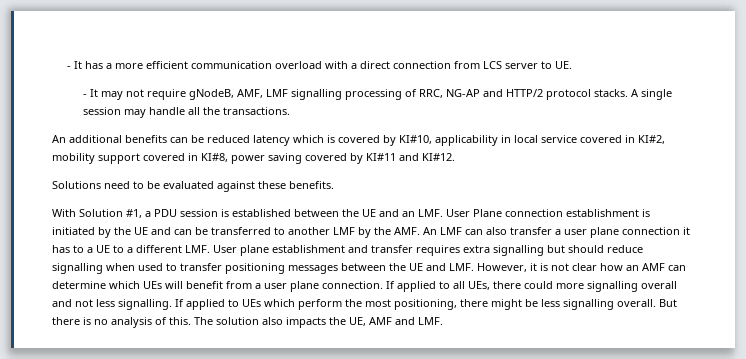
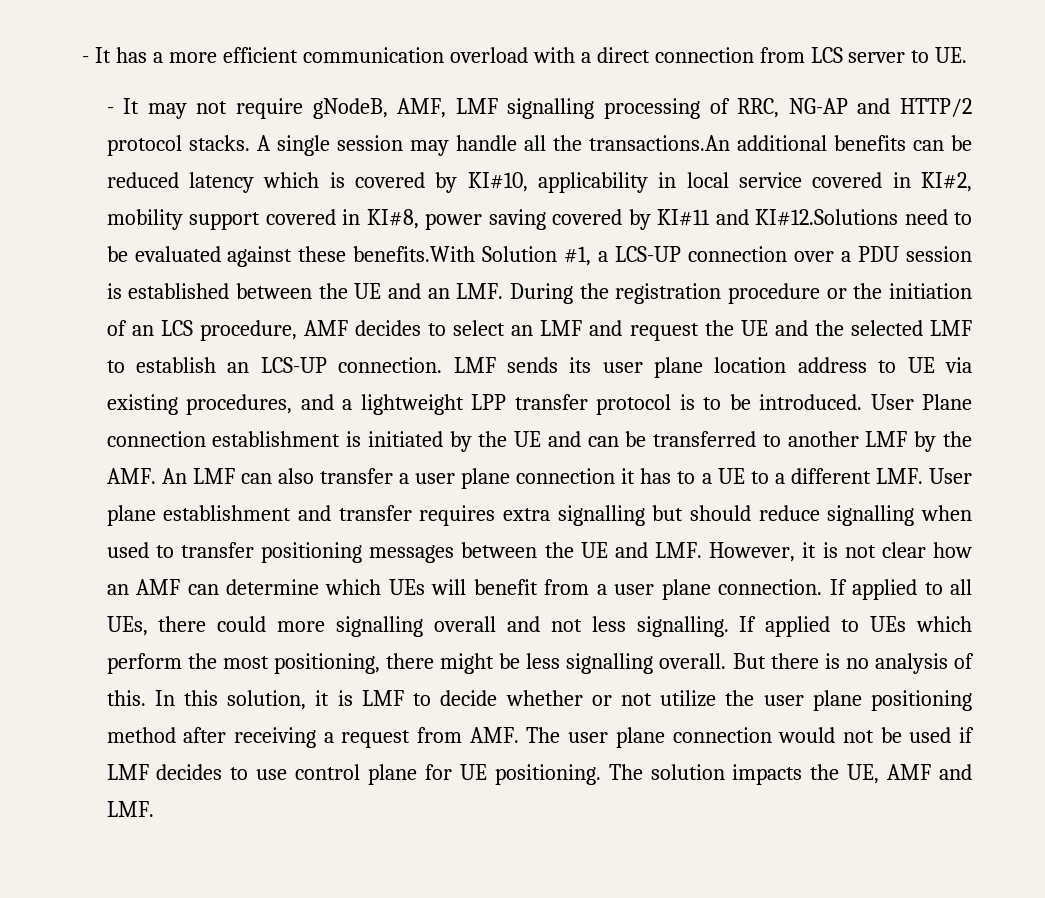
- A single session may handle all the transactions.
- An additional benefits can be reduced latency which is covered by KI#10, applicability in local service covered in KI#2, mobility support covered in KI#8, power saving covered by KI#11 and KI#12.
- Solutions need to be evaluated against these benefits.
- With Solution #1, a PDU session is established between the UE and an LMF. User Plane connection establishment is initiated by the UE and can be transferred to another LMF by the AMF. An LMF can also transfer a user plane connection it has to a UE to a different LMF. User plane establishment and transfer requires extra signalling but should reduce signalling when used to transfer positioning messages between the UE and LMF. However, it is not clear how an AMF can determine which UEs will benefit from a user plane connection.
+ A single session may handle all the transactions.An additional benefits can be reduced latency which is covered by KI#10, applicability in local service covered in KI#2, mobility support covered in KI#8, power saving covered by KI#11 and KI#12.Solutions need to be evaluated against these benefits.With Solution #1, a LCS-UP connection over a PDU session is established between the UE and an LMF. During the registration procedure or the initiation of an LCS procedure, AMF decides to select an LMF and request the UE and the selected LMF to establish an LCS-UP connection. LMF sends its user plane location address to UE via existing procedures, and a lightweight LPP transfer protocol is to be introduced. User Plane connection establishment is initiated by the UE and can be transferred to another LMF by the AMF. An LMF can also transfer a user plane connection it has to a UE to a different LMF. User plane establishment and transfer requires extra signalling but should reduce signalling when used to transfer positioning messages between the UE and LMF. However, it is not clear how an AMF can determine which UEs will benefit from a user plane connection.
+ In this solution, it is LMF to decide whether or not utilize the user plane positioning method after receiving a request from AMF. The user plane connection would not be used if LMF decides to use control plane for UE positioning.
- The solution also impacts the UE, AMF and LMF.
+ The solution impacts the UE, AMF and LMF.

